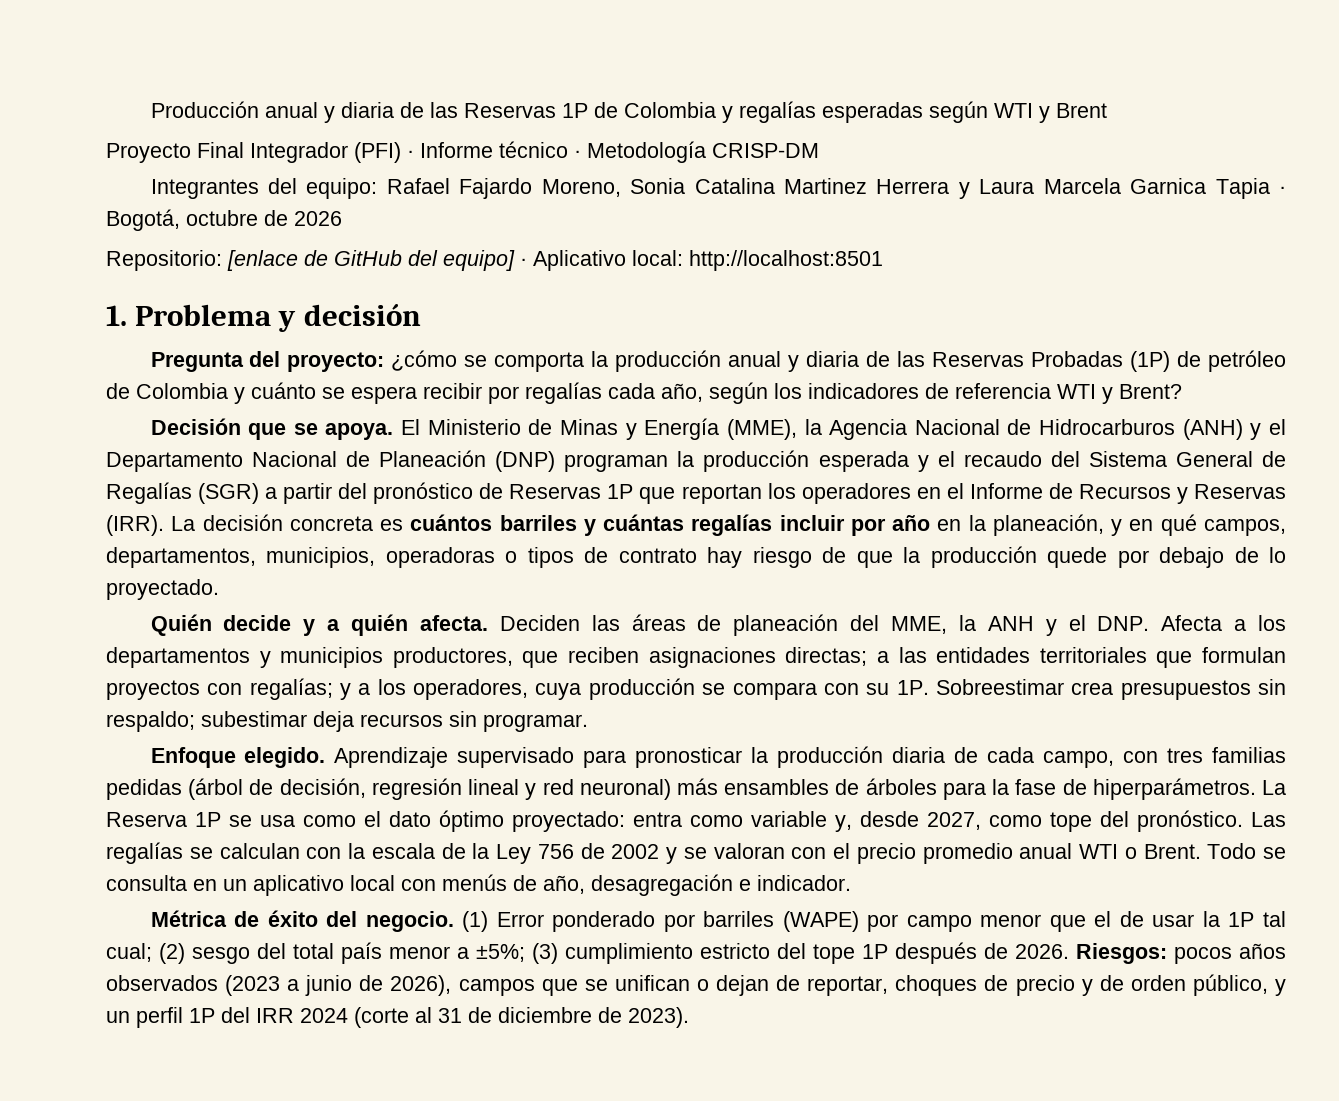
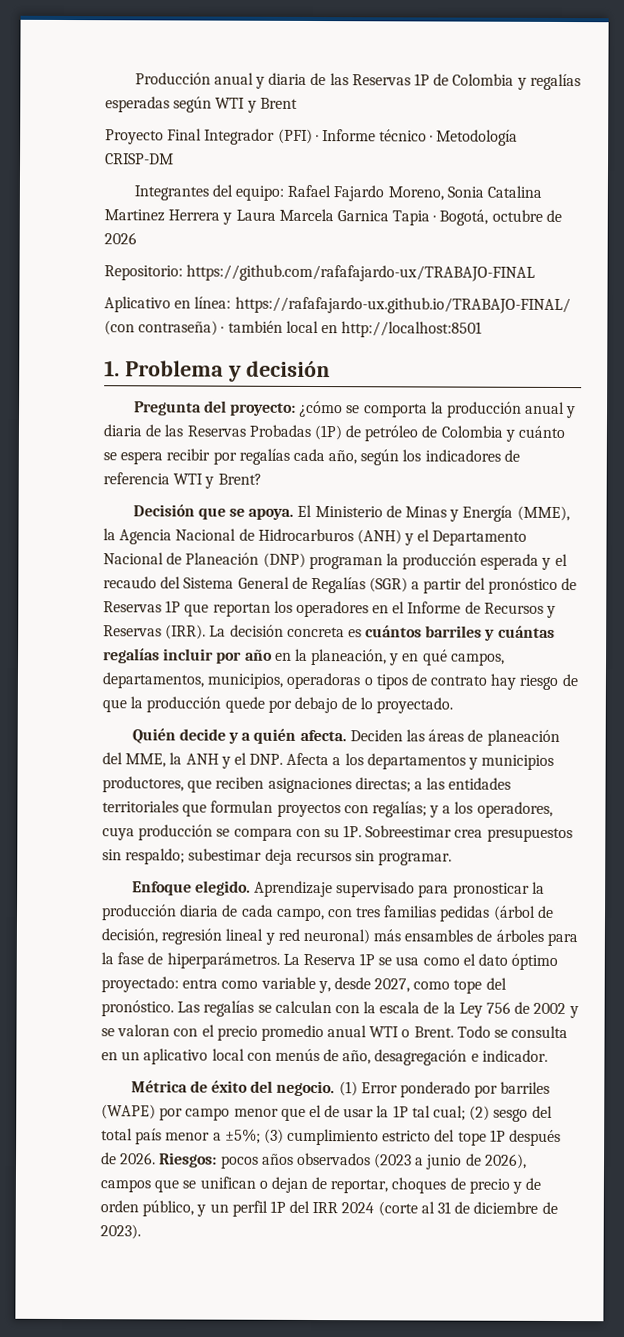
- Repositorio: [enlace de GitHub del equipo] · Aplicativo local: http://localhost:8501
+ Repositorio: https://github.com/rafafajardo-ux/TRABAJO-FINAL
+ Aplicativo en línea: https://rafafajardo-ux.github.io/TRABAJO-FINAL/ (con contraseña) · también local en http://localhost:8501

